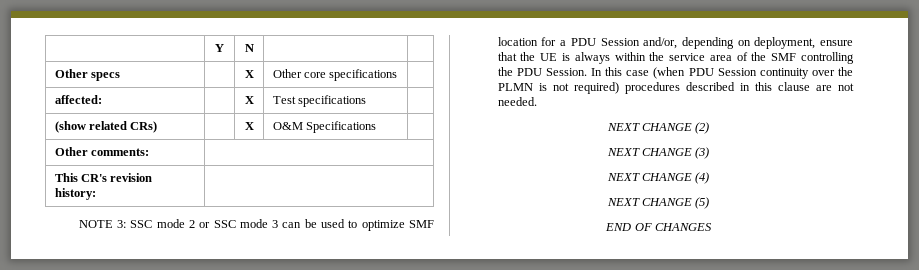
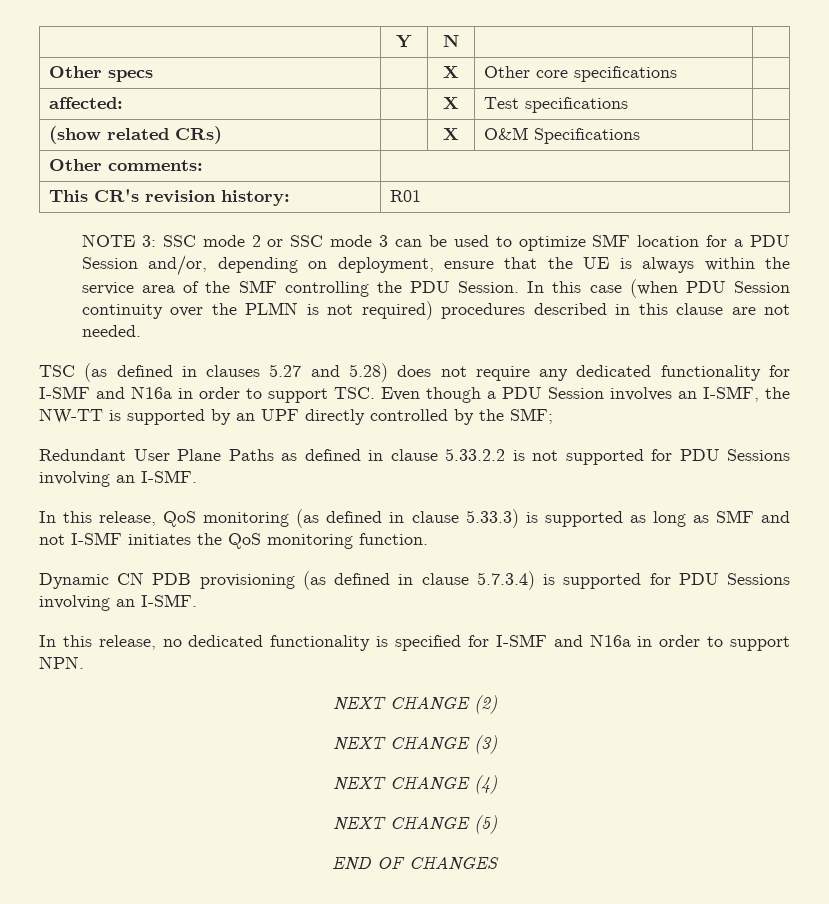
- This CR's revision history: |
+ This CR's revision history: | R01
+ TSC (as defined in clauses 5.27 and 5.28) does not require any dedicated functionality for I-SMF and N16a in order to support TSC. Even though a PDU Session involves an I-SMF, the NW-TT is supported by an UPF directly controlled by the SMF;
+ Redundant User Plane Paths as defined in clause 5.33.2.2 is not supported for PDU Sessions involving an I-SMF.
+ In this release, QoS monitoring (as defined in clause 5.33.3) is supported as long as SMF and not I-SMF initiates the QoS monitoring function.
+ Dynamic CN PDB provisioning (as defined in clause 5.7.3.4) is supported for PDU Sessions involving an I-SMF.
+ In this release, no dedicated functionality is specified for I-SMF and N16a in order to support NPN.

